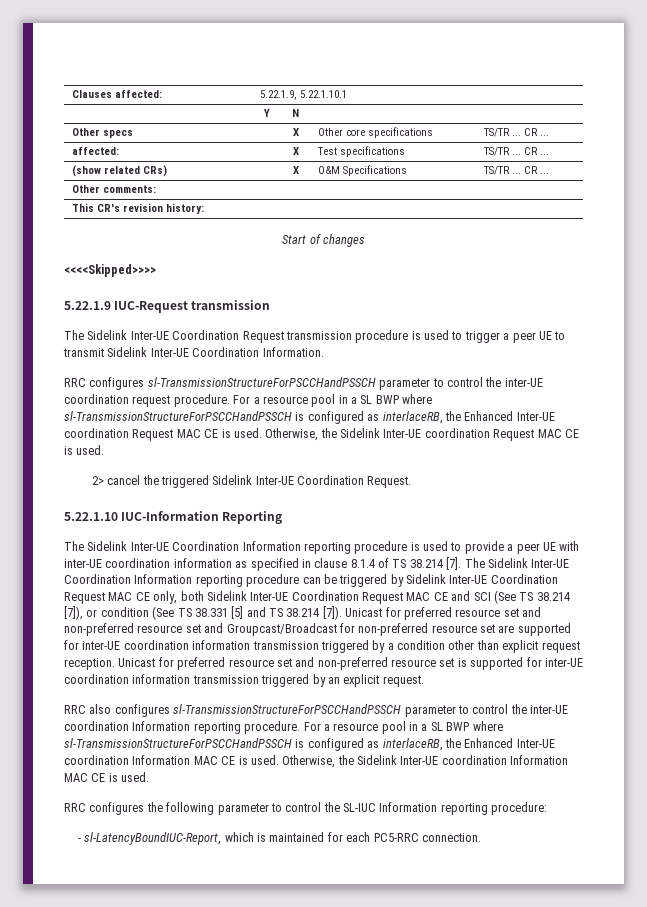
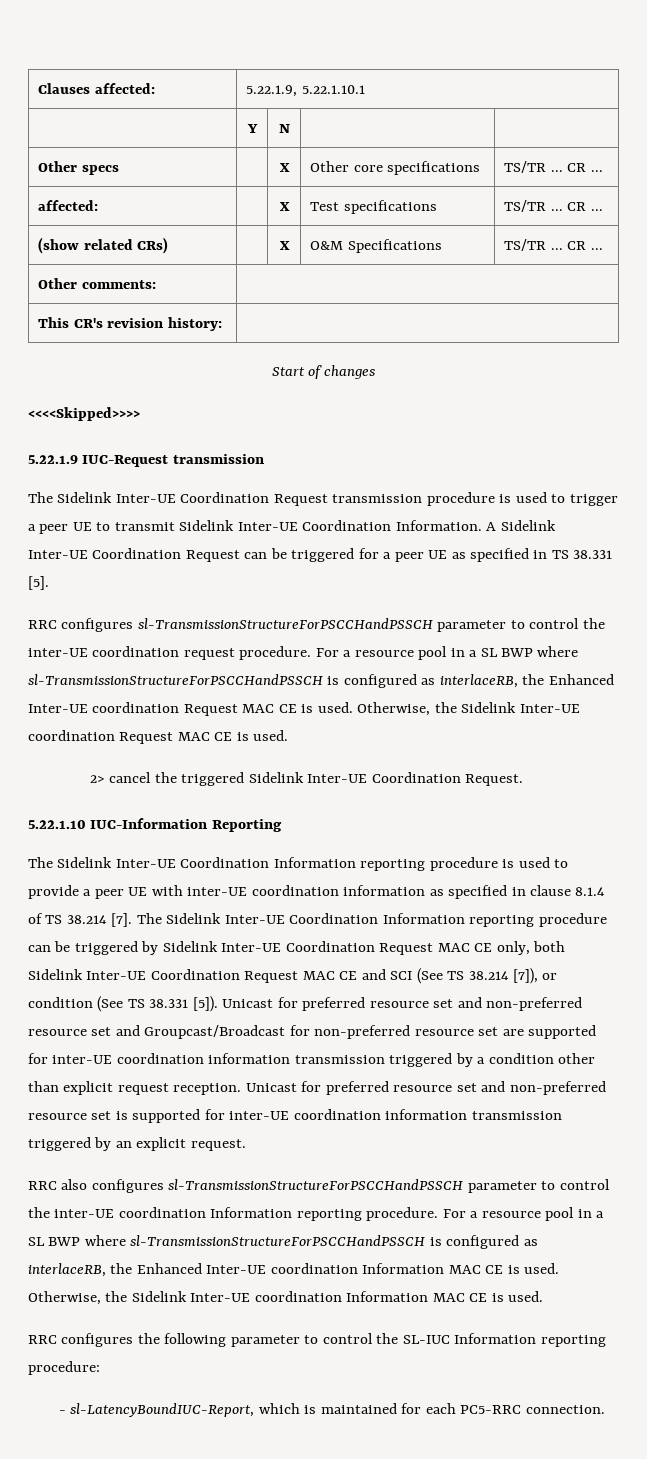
+ A Sidelink Inter-UE Coordination Request can be triggered for a peer UE as specified in TS 38.331 [5].
- The Sidelink Inter-UE Coordination Information reporting procedure can be triggered by Sidelink Inter-UE Coordination Request MAC CE only, both Sidelink Inter-UE Coordination Request MAC CE and SCI (See TS 38.214 [7]), or condition (See TS 38.331 [5] and TS 38.214 [7]).
+ The Sidelink Inter-UE Coordination Information reporting procedure can be triggered by Sidelink Inter-UE Coordination Request MAC CE only, both Sidelink Inter-UE Coordination Request MAC CE and SCI (See TS 38.214 [7]), or condition (See TS 38.331 [5]).

